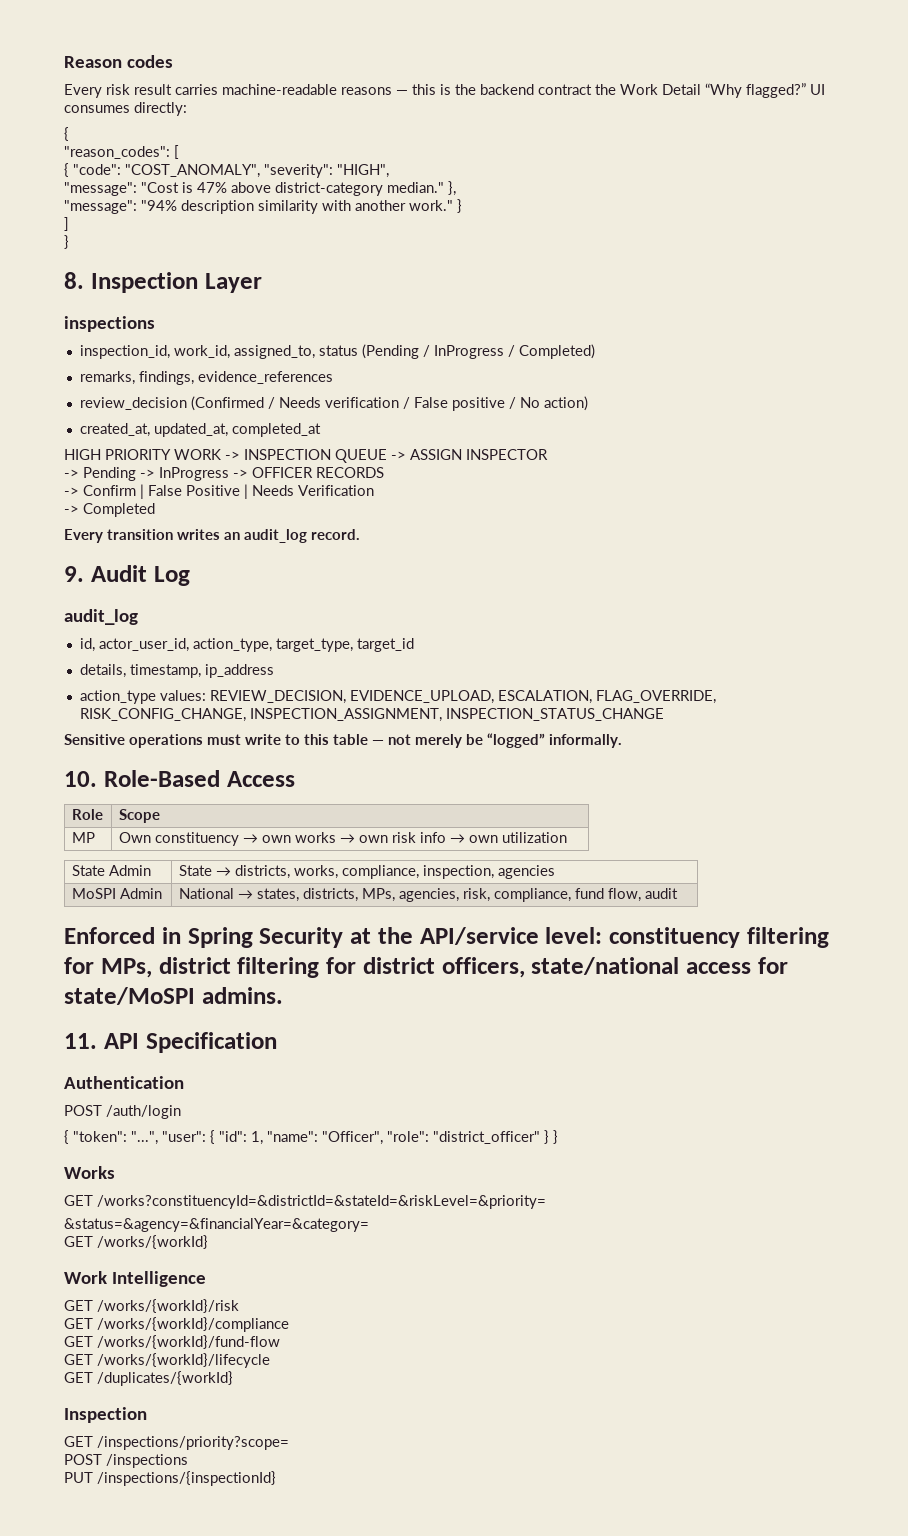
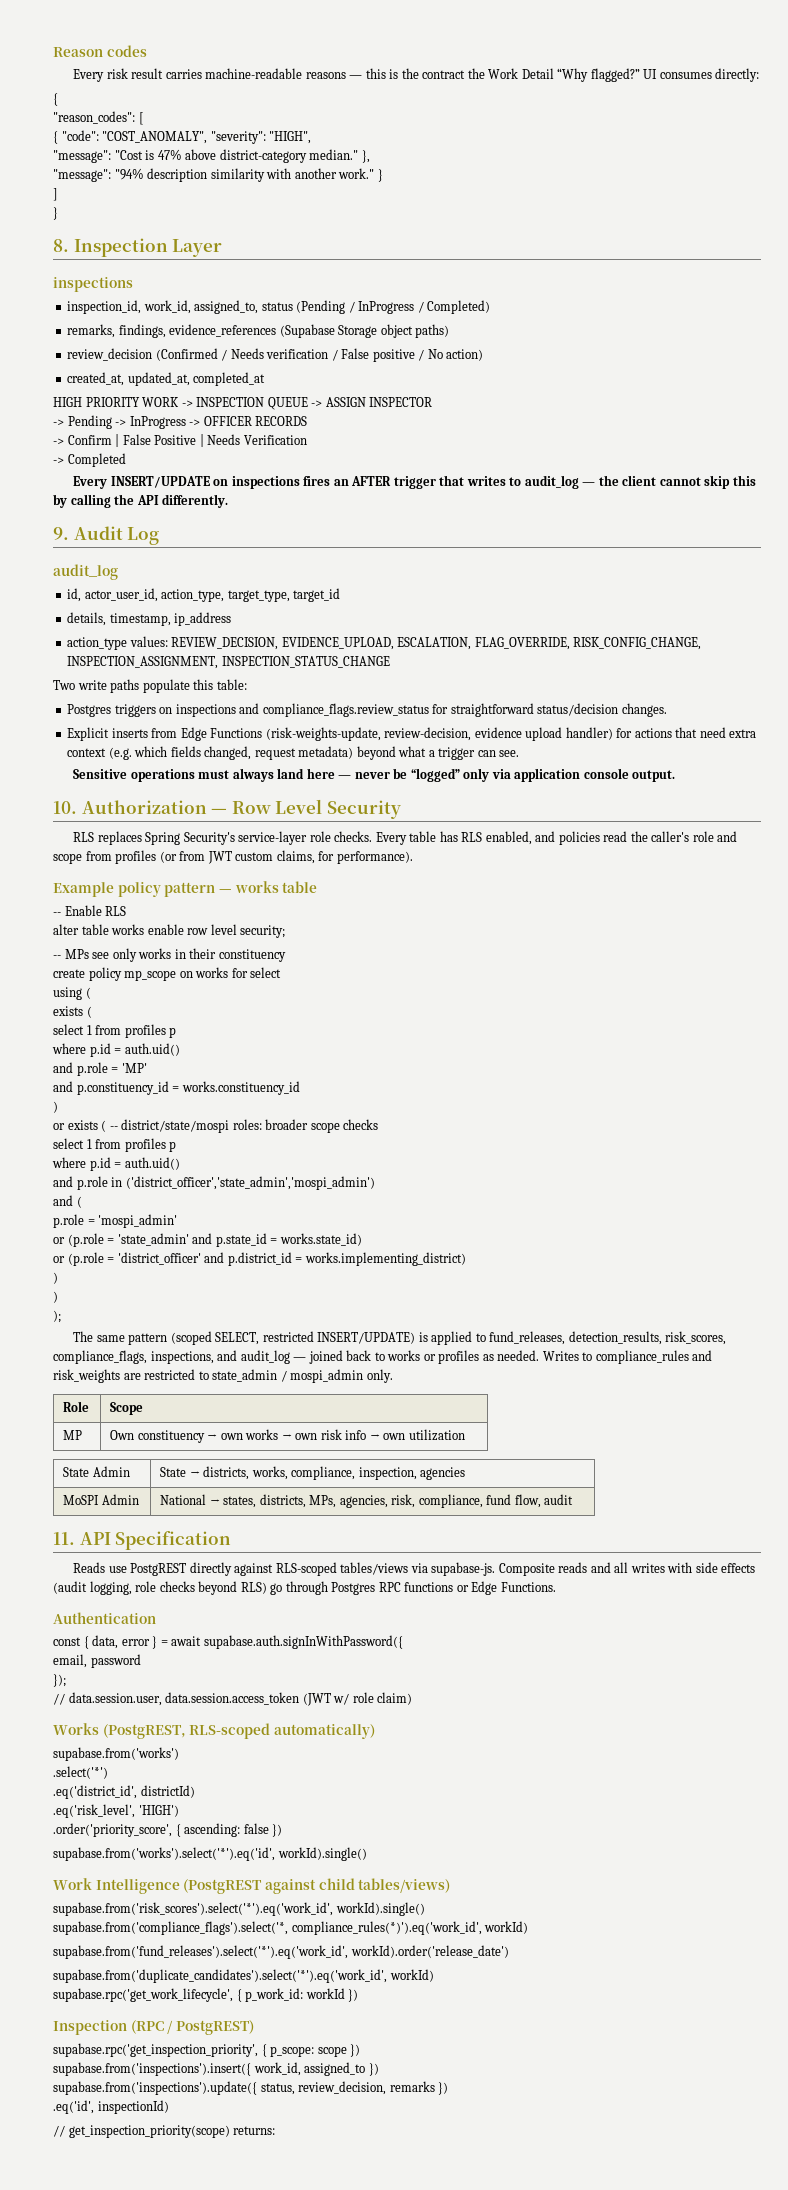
- Every risk result carries machine-readable reasons — this is the backend contract the Work Detail “Why flagged?”
+ Every risk result carries machine-readable reasons — this is the contract the Work Detail “Why flagged?”
- remarks, findings, evidence_references
+ remarks, findings, evidence_references (Supabase Storage object paths)
- Every transition writes an audit_log record.
+ Every INSERT/UPDATE on inspections fires an AFTER trigger that writes to audit_log — the client cannot skip this by calling the API differently.
- Sensitive operations must write to this table — not merely be “logged” informally.
- 10. Role-Based Access
+ Two write paths populate this table:
+ Postgres triggers on inspections and compliance_flags.review_status for straightforward status/decision changes.
+ Explicit inserts from Edge Functions (risk-weights-update, review-decision, evidence upload handler) for actions that need extra context (e.g. which fields changed, request metadata) beyond what a trigger can see.
+ Sensitive operations must always land here — never be “logged” only via application console output.
+ 10. Authorization — Row Level Security
+ RLS replaces Spring Security's service-layer role checks. Every table has RLS enabled, and policies read the caller's role and scope from profiles (or from JWT custom claims, for performance).
+ Example policy pattern — works table
+ -- Enable RLS
+ alter table works enable row level security;
+ -- MPs see only works in their constituency
+ create policy mp_scope on works for select
+ using (
+ exists (
+ select 1 from profiles p
+ where p.id = auth.uid()
+ and p.role = 'MP'
+ and p.constituency_id = works.constituency_id
+ )
+ or exists ( -- district/state/mospi roles: broader scope checks
+ select 1 from profiles p
+ where p.id = auth.uid()
+ and p.role in ('district_officer','state_admin','mospi_admin')
+ and (
+ p.role = 'mospi_admin'
+ or (p.role = 'state_admin' and p.state_id = works.state_id)
+ or (p.role = 'district_officer' and p.district_id = works.implementing_district)
+ )
+ )
+ );
+ The same pattern (scoped SELECT, restricted INSERT/UPDATE) is applied to fund_releases, detection_results, risk_scores, compliance_flags, inspections, and audit_log — joined back to works or profiles as needed. Writes to compliance_rules and risk_weights are restricted to state_admin / mospi_admin only.
- Enforced in Spring Security at the API/service level: constituency filtering for MPs, district filtering for district officers, state/national access for state/MoSPI admins.
  11. API Specification
+ Reads use PostgREST directly against RLS-scoped tables/views via supabase-js. Composite reads and all writes with side effects (audit logging, role checks beyond RLS) go through Postgres RPC functions or Edge Functions.
  Authentication
- POST /auth/login
- { "token": "...", "user": { "id": 1, "name": "Officer", "role": "district_officer" } }
- Works
- GET /works?constituencyId=&districtId=&stateId=&riskLevel=&priority=
- &status=&agency=&financialYear=&category=
- GET /works/{workId}
- Work Intelligence
- GET /works/{workId}/risk
- GET /works/{workId}/compliance
- GET /works/{workId}/fund-flow
- GET /works/{workId}/lifecycle
- GET /duplicates/{workId}
- Inspection
- GET /inspections/priority?scope=
- POST /inspections
- PUT /inspections/{inspectionId}
+ const { data, error } = await supabase.auth.signInWithPassword({
+ email, password
+ });
+ // data.session.user, data.session.access_token (JWT w/ role claim)
+ Works (PostgREST, RLS-scoped automatically)
+ supabase.from('works')
+ .select('*')
+ .eq('district_id', districtId)
+ .eq('risk_level', 'HIGH')
+ .order('priority_score', { ascending: false })
+ supabase.from('works').select('*').eq('id', workId).single()
+ Work Intelligence (PostgREST against child tables/views)
+ supabase.from('risk_scores').select('*').eq('work_id', workId).single()
+ supabase.from('compliance_flags').select('*, compliance_rules(*)').eq('work_id', workId)
+ supabase.from('fund_releases').select('*').eq('work_id', workId).order('release_date')
+ supabase.from('duplicate_candidates').select('*').eq('work_id', workId)
+ supabase.rpc('get_work_lifecycle', { p_work_id: workId })
+ Inspection (RPC / PostgREST)
+ supabase.rpc('get_inspection_priority', { p_scope: scope })
+ supabase.from('inspections').insert({ work_id, assigned_to })
+ supabase.from('inspections').update({ status, review_decision, remarks })
+ .eq('id', inspectionId)
+ // get_inspection_priority(scope) returns:

